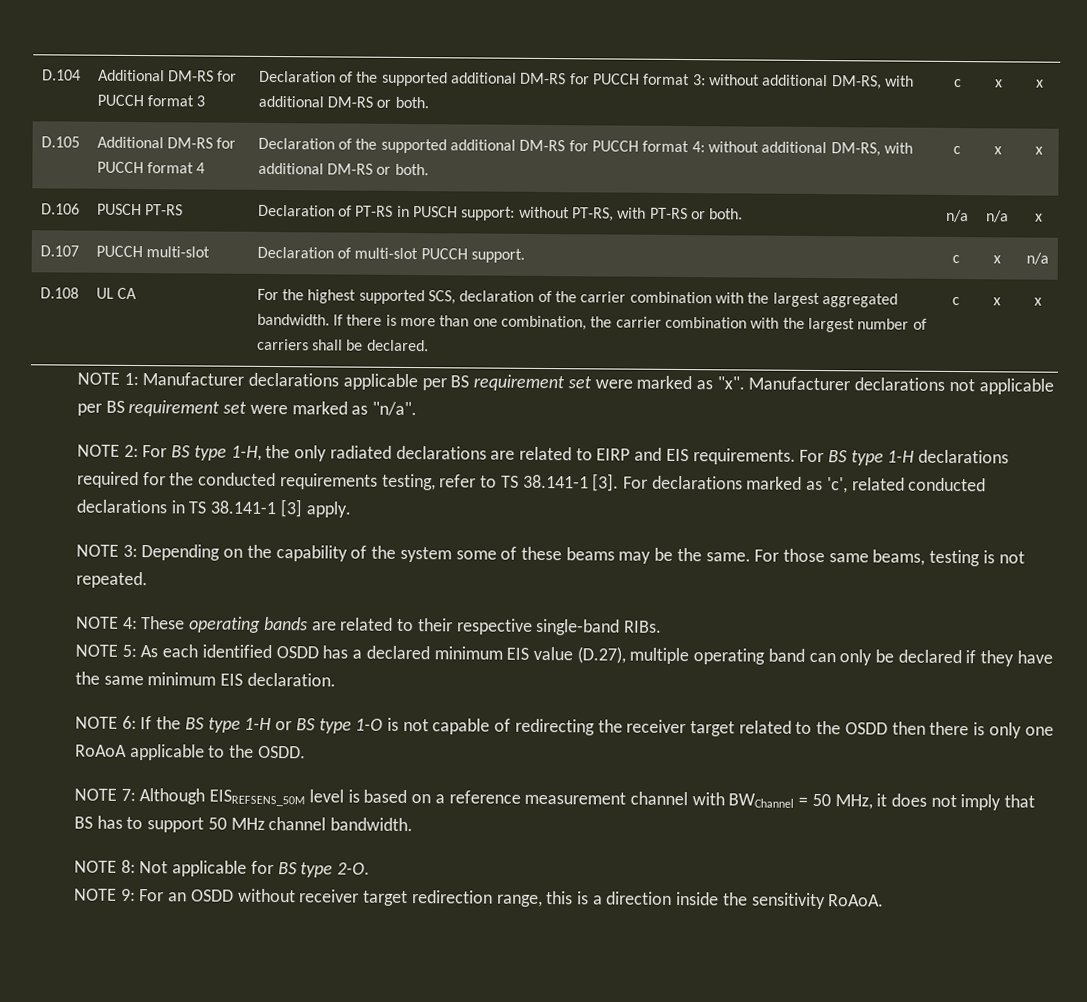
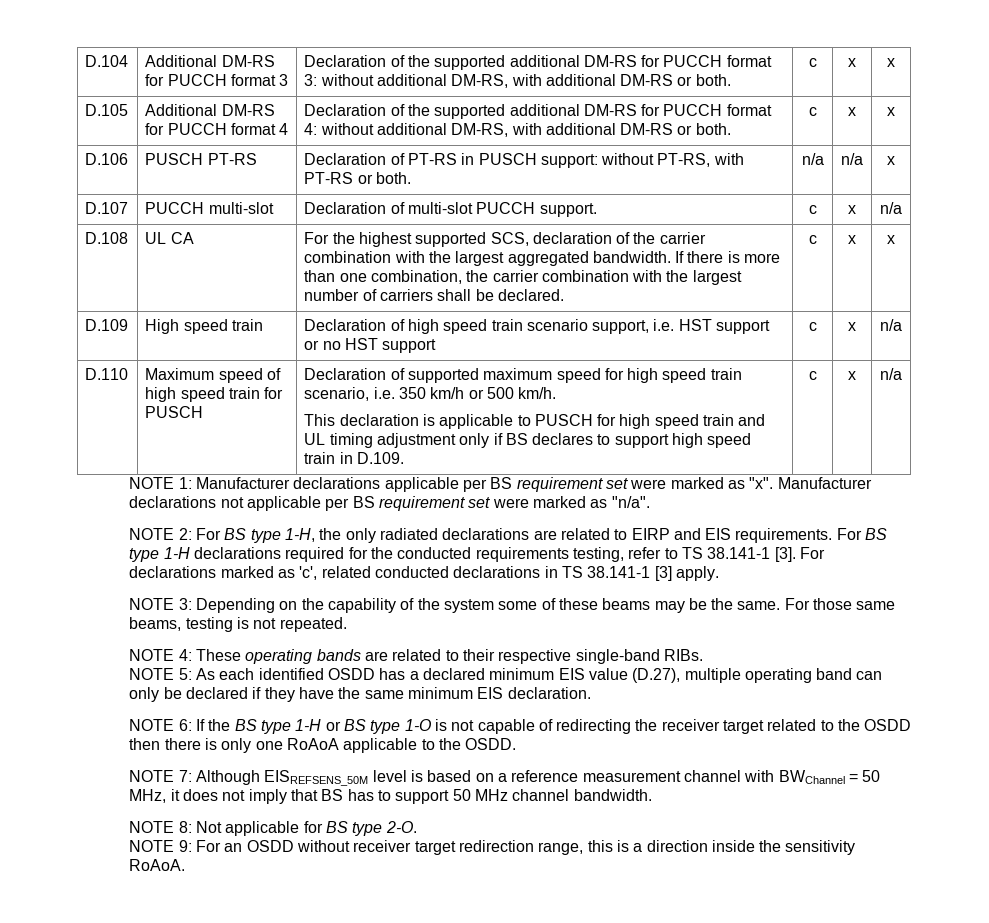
+ D.109 | High speed train | Declaration of high speed train scenario support, i.e. HST support or no HST support | c | x | n/a
+ D.110 | Maximum speed of high speed train for PUSCH | Declaration of supported maximum speed for high speed train scenario, i.e. 350 km/h or 500 km/h.
+ This declaration is applicable to PUSCH for high speed train and UL timing adjustment only if BS declares to support high speed train in D.109. | c | x | n/a

